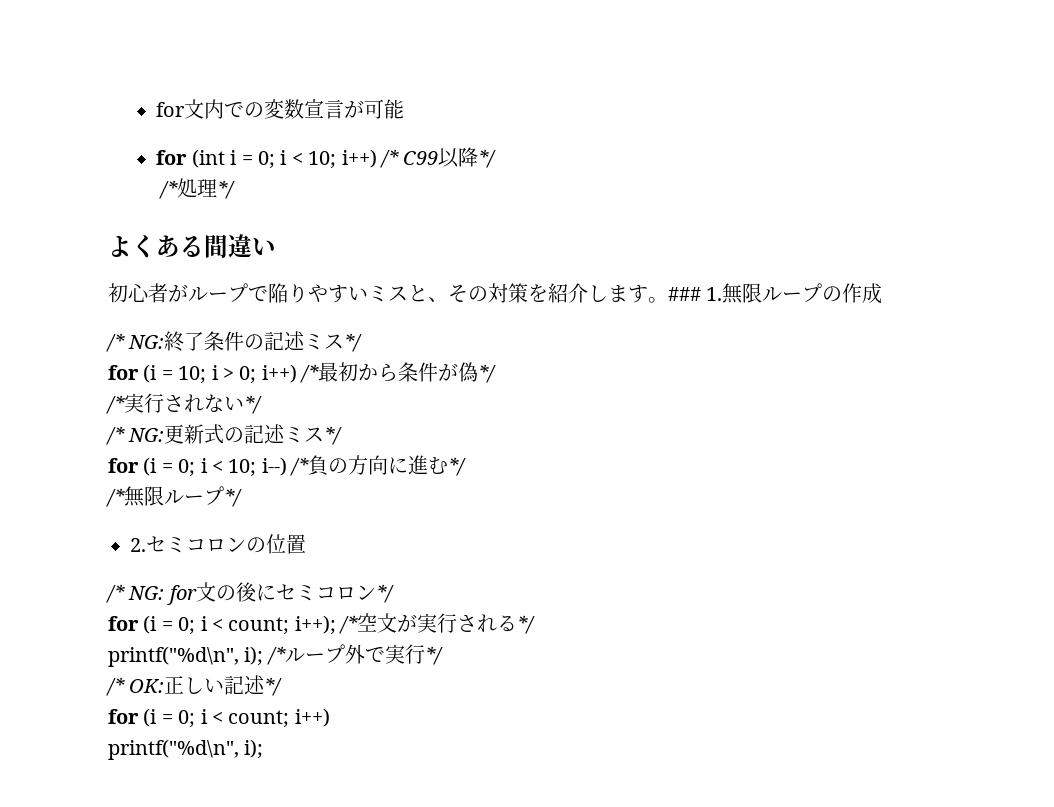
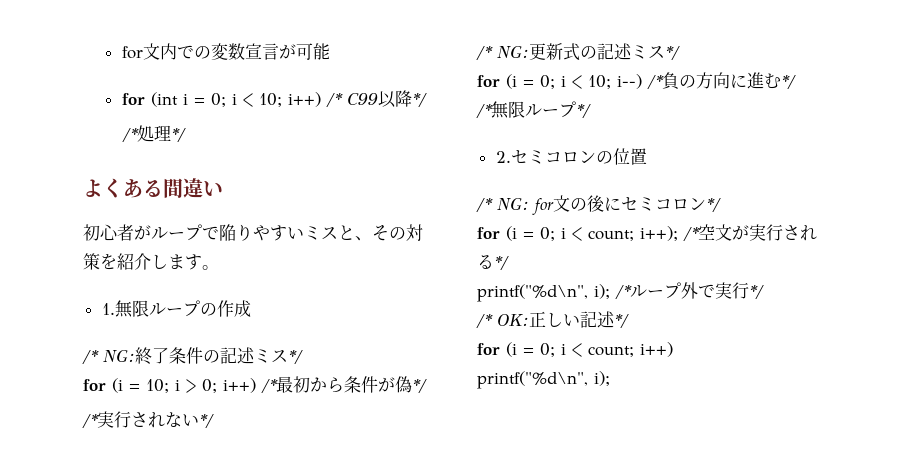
- 初心者がループで陥りやすいミスと、その対策を紹介します。### 1.無限ループの作成
+ 初心者がループで陥りやすいミスと、その対策を紹介します。
+ 1.無限ループの作成

